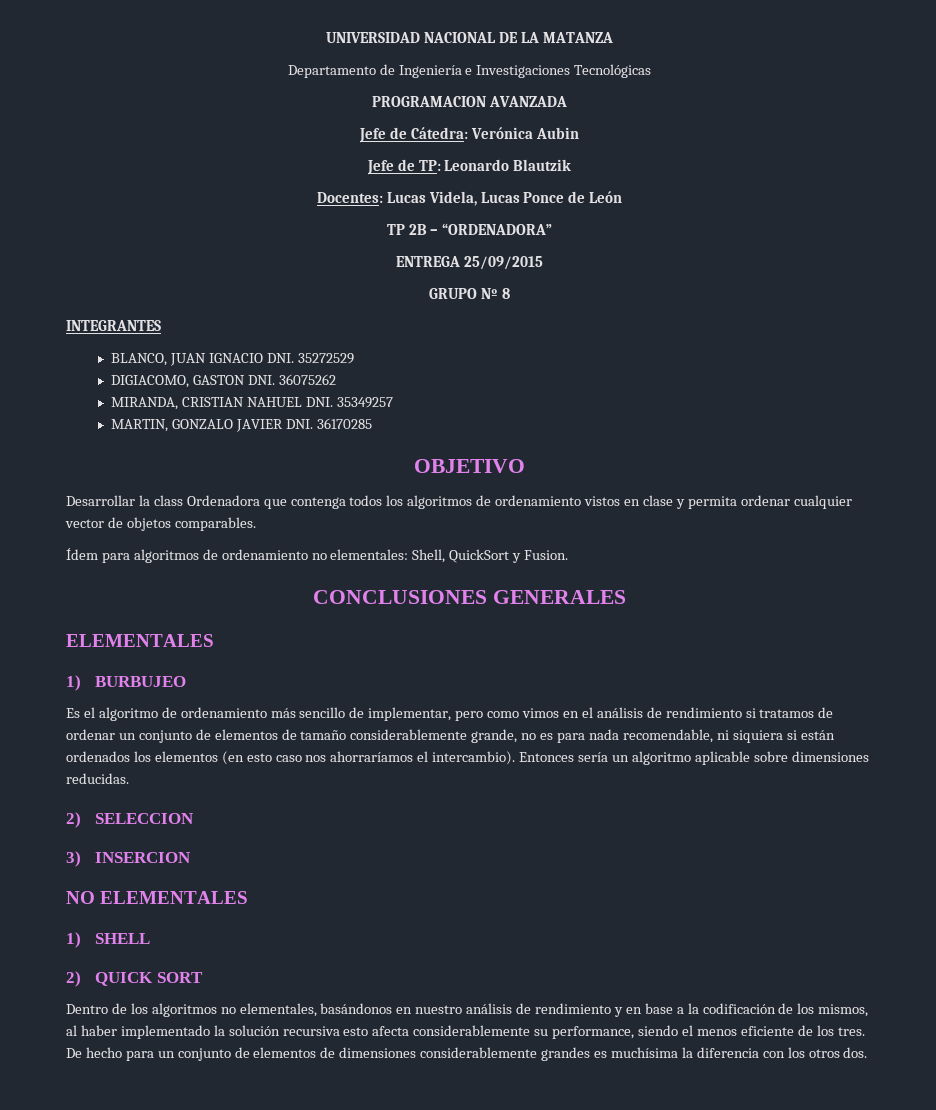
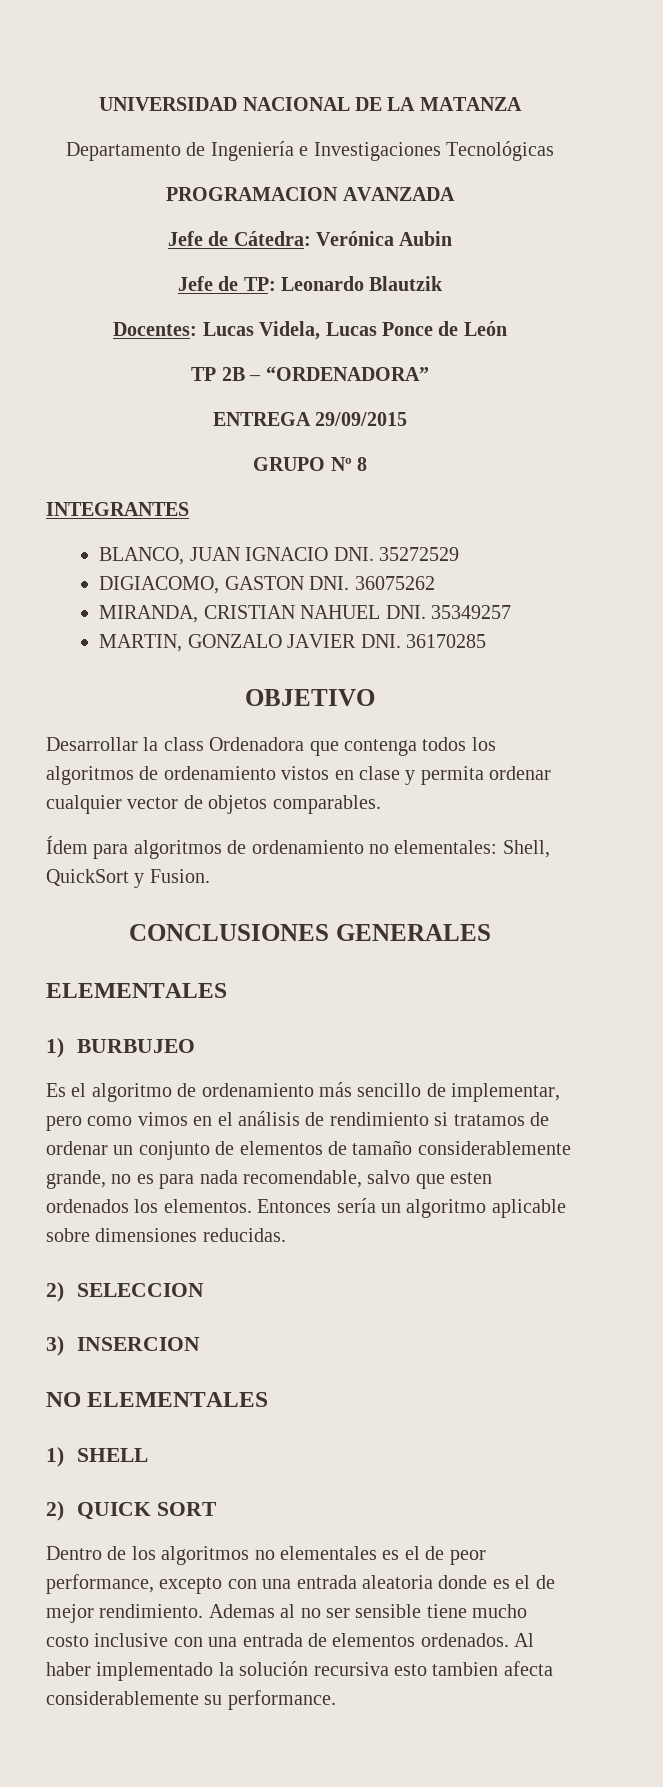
- ENTREGA 25/09/2015
+ ENTREGA 29/09/2015
- Es el algoritmo de ordenamiento más sencillo de implementar, pero como vimos en el análisis de rendimiento si tratamos de ordenar un conjunto de elementos de tamaño considerablemente grande, no es para nada recomendable, ni siquiera si están ordenados los elementos (en esto caso nos ahorraríamos el intercambio).
+ Es el algoritmo de ordenamiento más sencillo de implementar, pero como vimos en el análisis de rendimiento si tratamos de ordenar un conjunto de elementos de tamaño considerablemente grande, no es para nada recomendable, salvo que esten ordenados los elementos.
- Dentro de los algoritmos no elementales, basándonos en nuestro análisis de rendimiento y en base a la codificación de los mismos, al haber implementado la solución recursiva esto afecta considerablemente su performance, siendo el menos eficiente de los tres. De hecho para un conjunto de elementos de dimensiones considerablemente grandes es muchísima la diferencia con los otros dos.
+ Dentro de los algoritmos no elementales es el de peor performance, excepto con una entrada aleatoria donde es el de mejor rendimiento. Ademas al no ser sensible tiene mucho costo inclusive con una entrada de elementos ordenados. Al haber implementado la solución recursiva esto tambien afecta considerablemente su performance.

